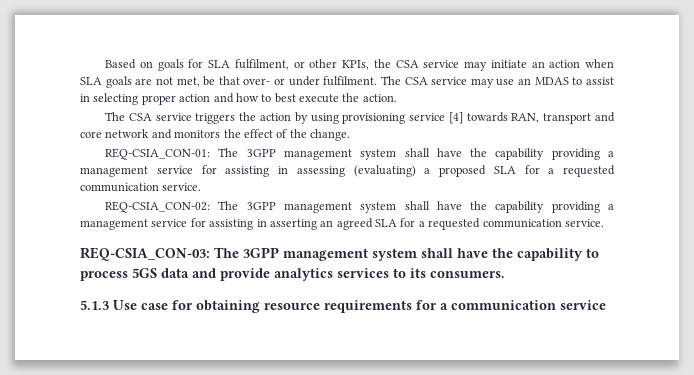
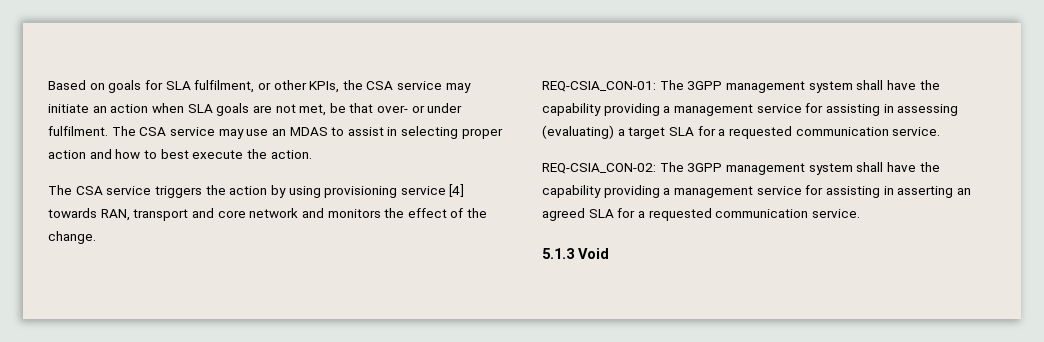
- REQ-CSIA_CON-01: The 3GPP management system shall have the capability providing a management service for assisting in assessing (evaluating) a proposed SLA for a requested communication service.
+ REQ-CSIA_CON-01: The 3GPP management system shall have the capability providing a management service for assisting in assessing (evaluating) a target SLA for a requested communication service.
- REQ-CSIA_CON-03: The 3GPP management system shall have the capability to process 5GS data and provide analytics services to its consumers.
- 5.1.3 Use case for obtaining resource requirements for a communication service
+ 5.1.3 Void

